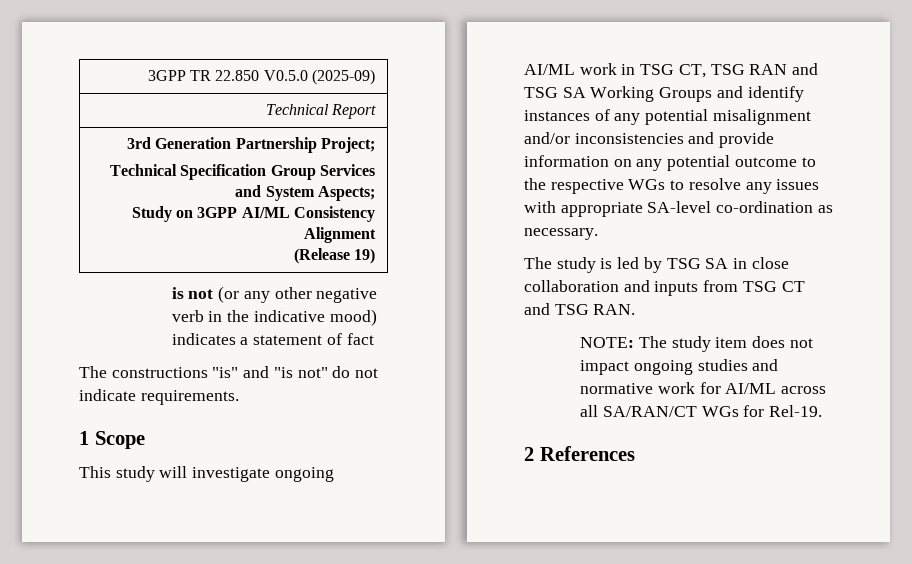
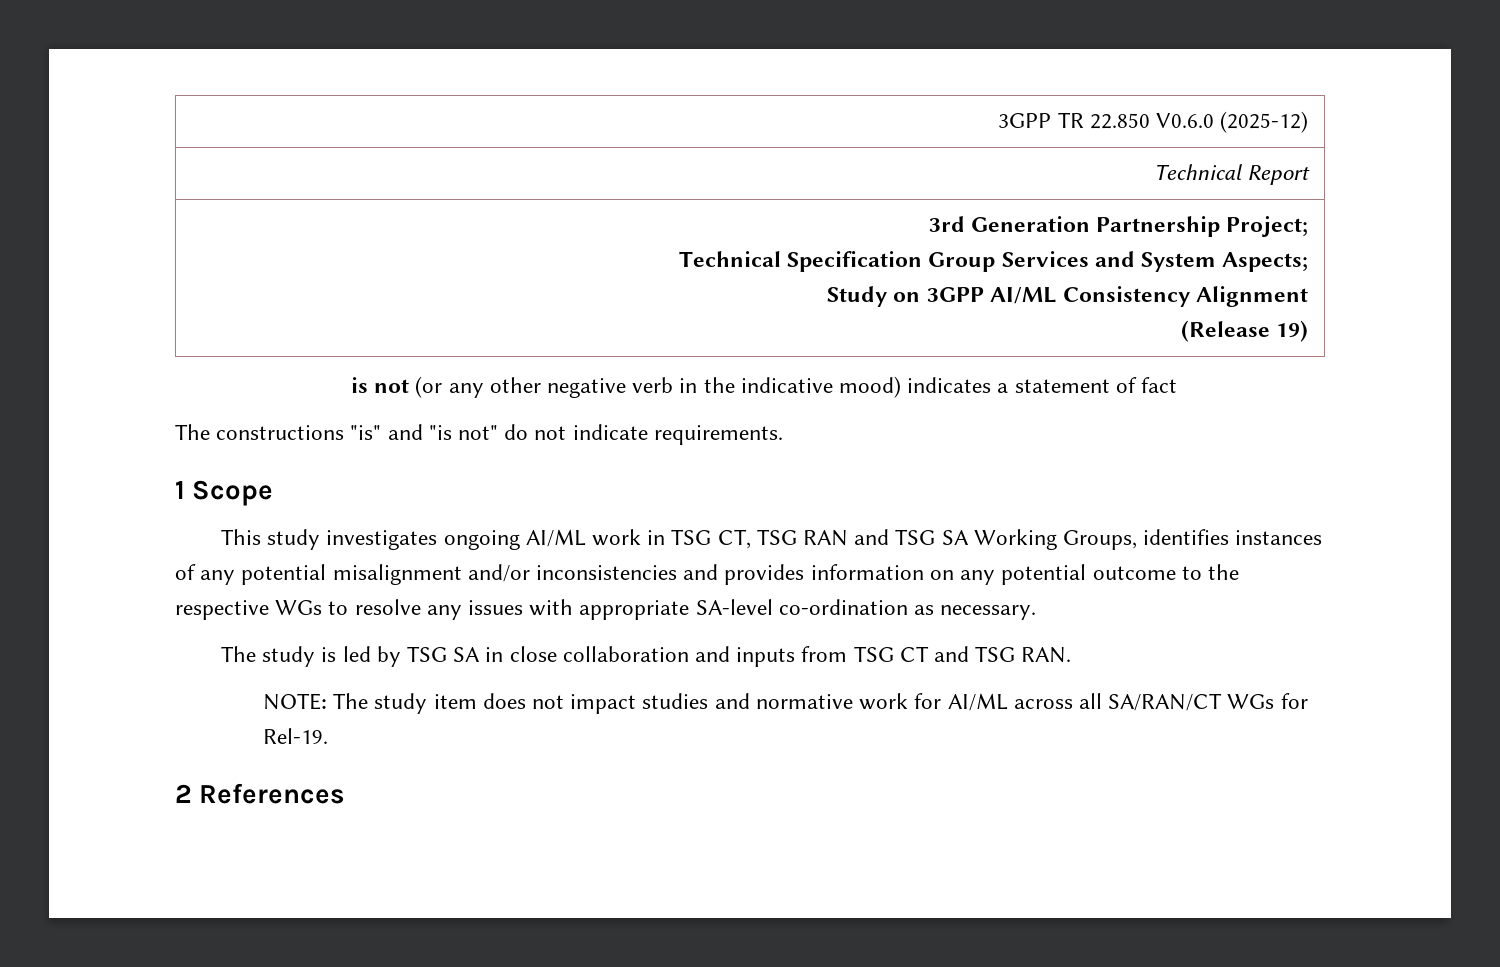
- 3GPP TR 22.850 V0.5.0 (2025-09)
+ 3GPP TR 22.850 V0.6.0 (2025-12)
- This study will investigate ongoing AI/ML work in TSG CT, TSG RAN and TSG SA Working Groups and identify instances of any potential misalignment and/or inconsistencies and provide information on any potential outcome to the respective WGs to resolve any issues with appropriate SA-level co-ordination as necessary.
+ This study investigates ongoing AI/ML work in TSG CT, TSG RAN and TSG SA Working Groups, identifies instances of any potential misalignment and/or inconsistencies and provides information on any potential outcome to the respective WGs to resolve any issues with appropriate SA-level co-ordination as necessary.
- NOTE: The study item does not impact ongoing studies and normative work for AI/ML across all SA/RAN/CT WGs for Rel-19.
+ NOTE: The study item does not impact studies and normative work for AI/ML across all SA/RAN/CT WGs for Rel-19.

